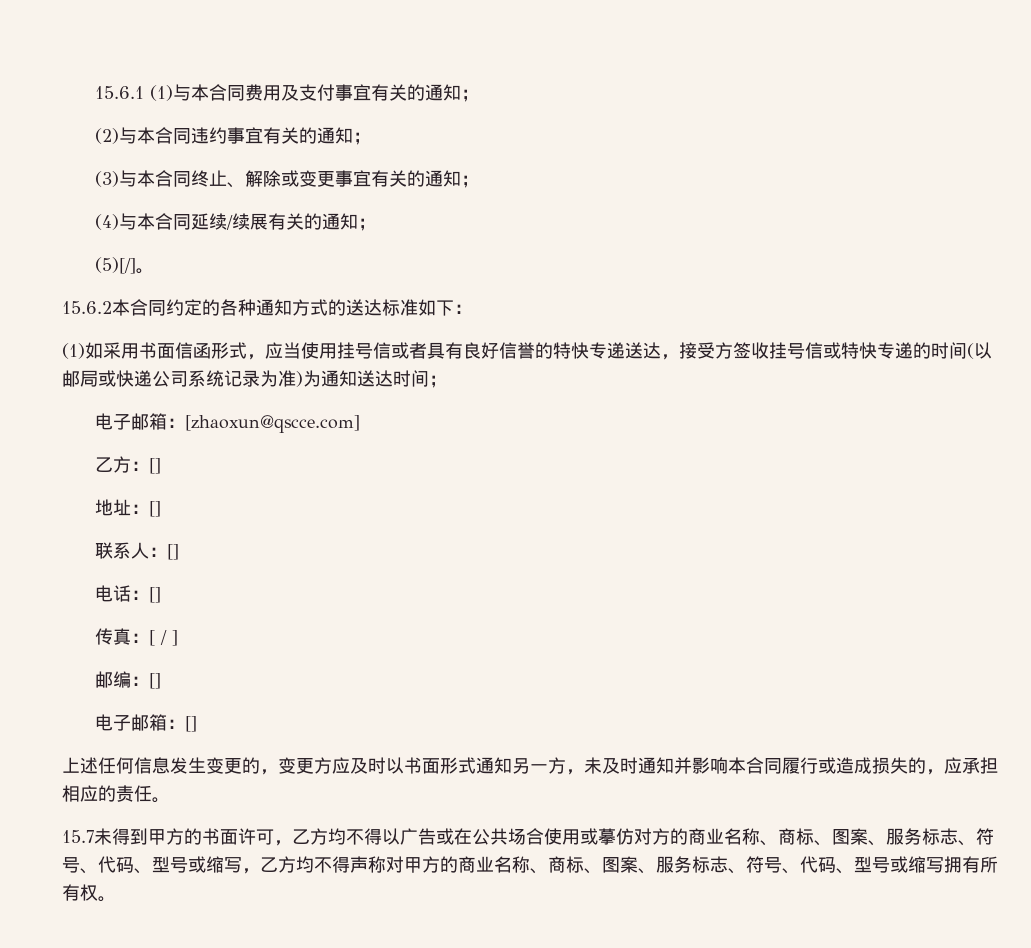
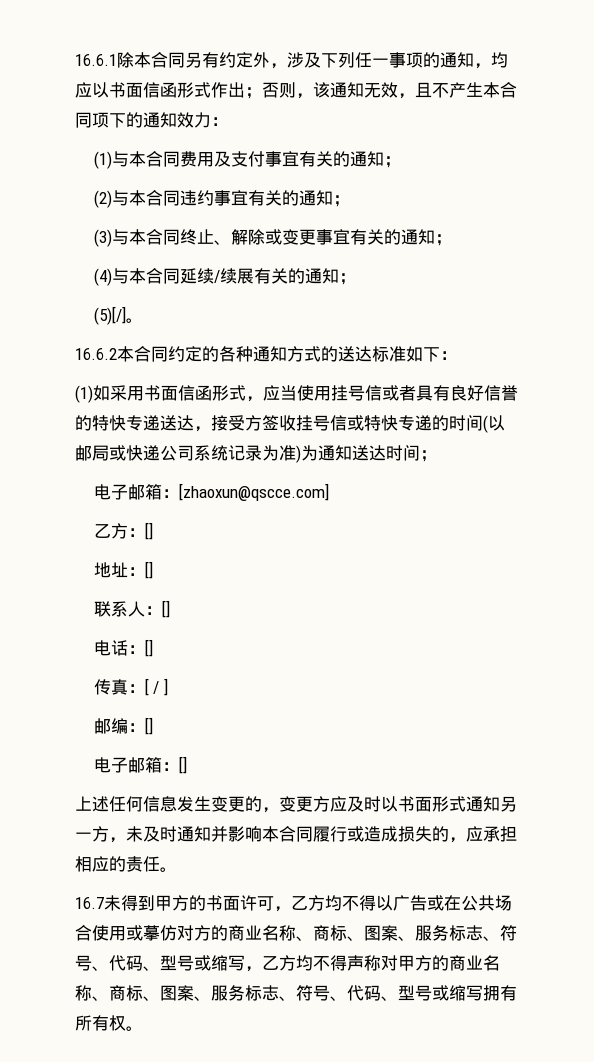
- 15.6.1 (1)与本合同费用及支付事宜有关的通知；
+ 16.6.1除本合同另有约定外，涉及下列任一事项的通知，均应以书面信函形式作出；否则，该通知无效，且不产生本合同项下的通知效力：
+ (1)与本合同费用及支付事宜有关的通知；
- 15.6.2本合同约定的各种通知方式的送达标准如下：
+ 16.6.2本合同约定的各种通知方式的送达标准如下：
- 15.7未得到甲方的书面许可，乙方均不得以广告或在公共场合使用或摹仿对方的商业名称、商标、图案、服务标志、符号、代码、型号或缩写，乙方均不得声称对甲方的商业名称、商标、图案、服务标志、符号、代码、型号或缩写拥有所有权。
+ 16.7未得到甲方的书面许可，乙方均不得以广告或在公共场合使用或摹仿对方的商业名称、商标、图案、服务标志、符号、代码、型号或缩写，乙方均不得声称对甲方的商业名称、商标、图案、服务标志、符号、代码、型号或缩写拥有所有权。

